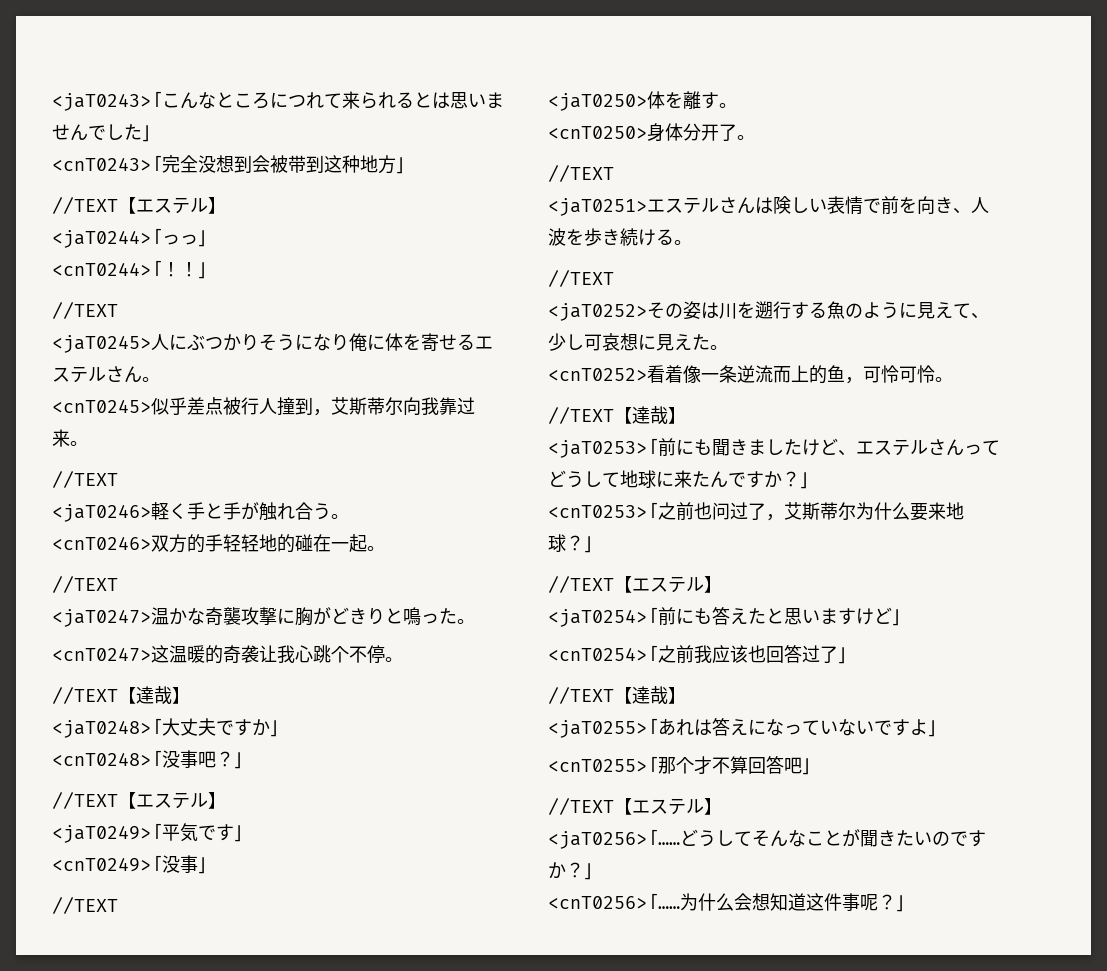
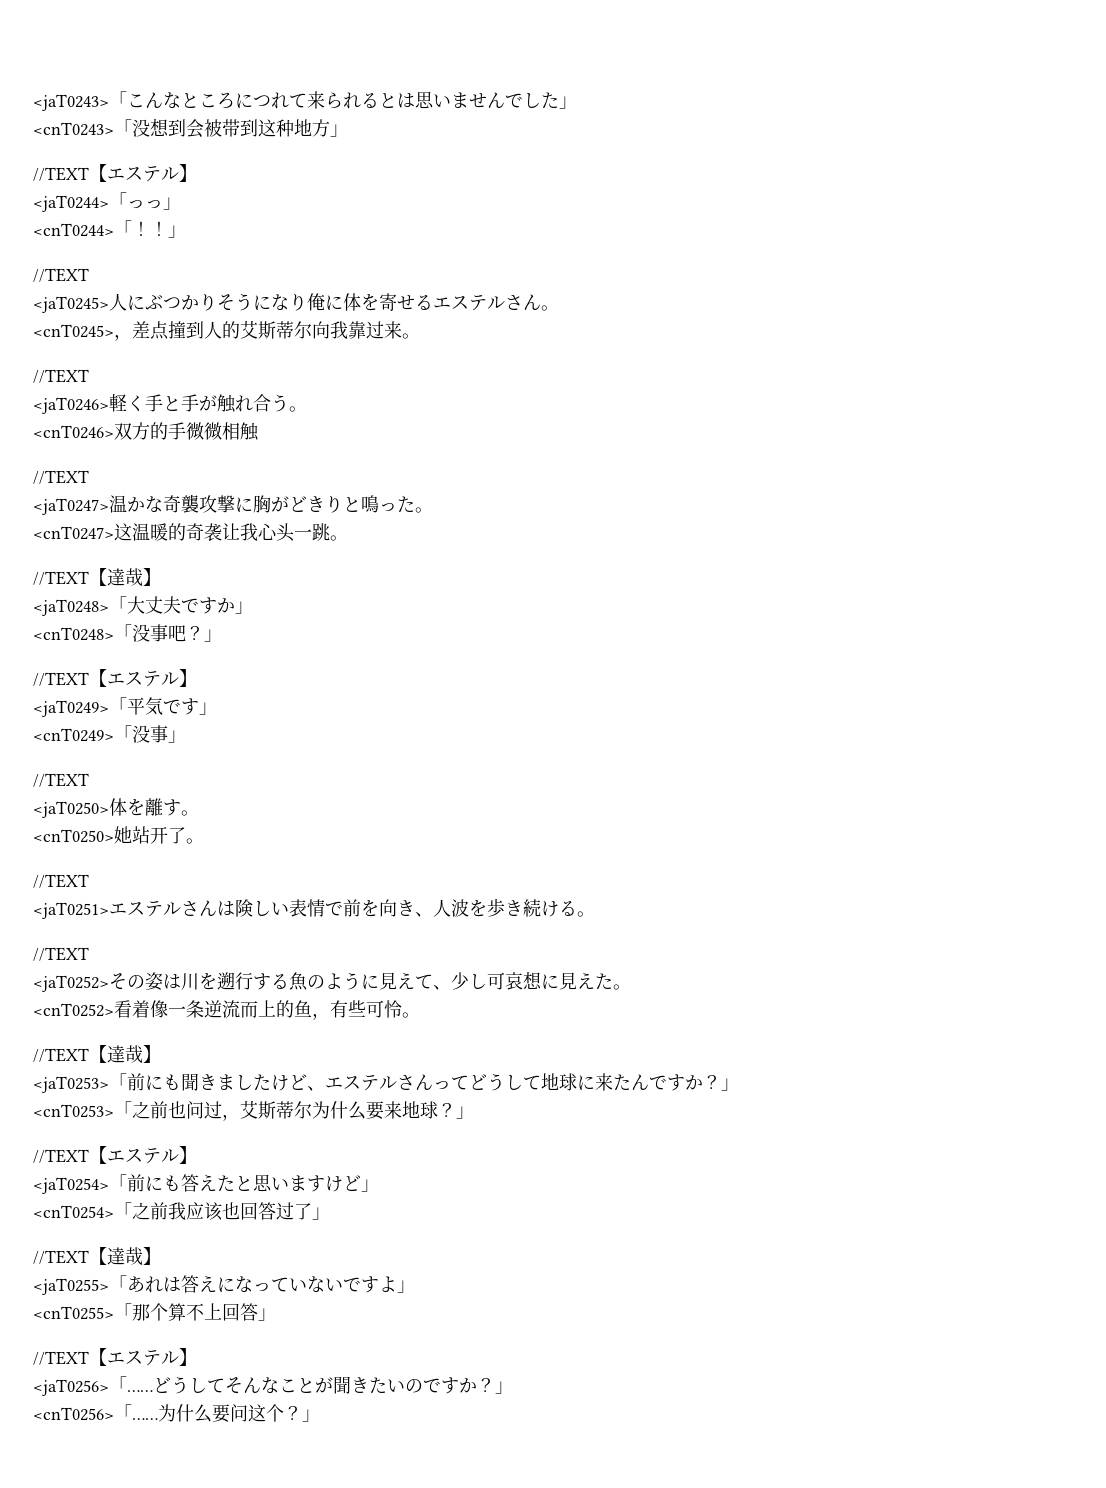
- <cnT0243>「完全没想到会被带到这种地方」
+ <cnT0243>「没想到会被带到这种地方」
- <cnT0245>似乎差点被行人撞到，艾斯蒂尔向我靠过来。
+ <cnT0245>，差点撞到人的艾斯蒂尔向我靠过来。
- <cnT0246>双方的手轻轻地的碰在一起。
+ <cnT0246>双方的手微微相触
- <cnT0247>这温暖的奇袭让我心跳个不停。
+ <cnT0247>这温暖的奇袭让我心头一跳。
- <cnT0250>身体分开了。
+ <cnT0250>她站开了。
- <cnT0252>看着像一条逆流而上的鱼，可怜可怜。
+ <cnT0252>看着像一条逆流而上的鱼，有些可怜。
- <cnT0253>「之前也问过了，艾斯蒂尔为什么要来地球？」
+ <cnT0253>「之前也问过，艾斯蒂尔为什么要来地球？」
- <cnT0255>「那个才不算回答吧」
+ <cnT0255>「那个算不上回答」
- 为什么会想知道这件事呢？」
+ 为什么要问这个？」

